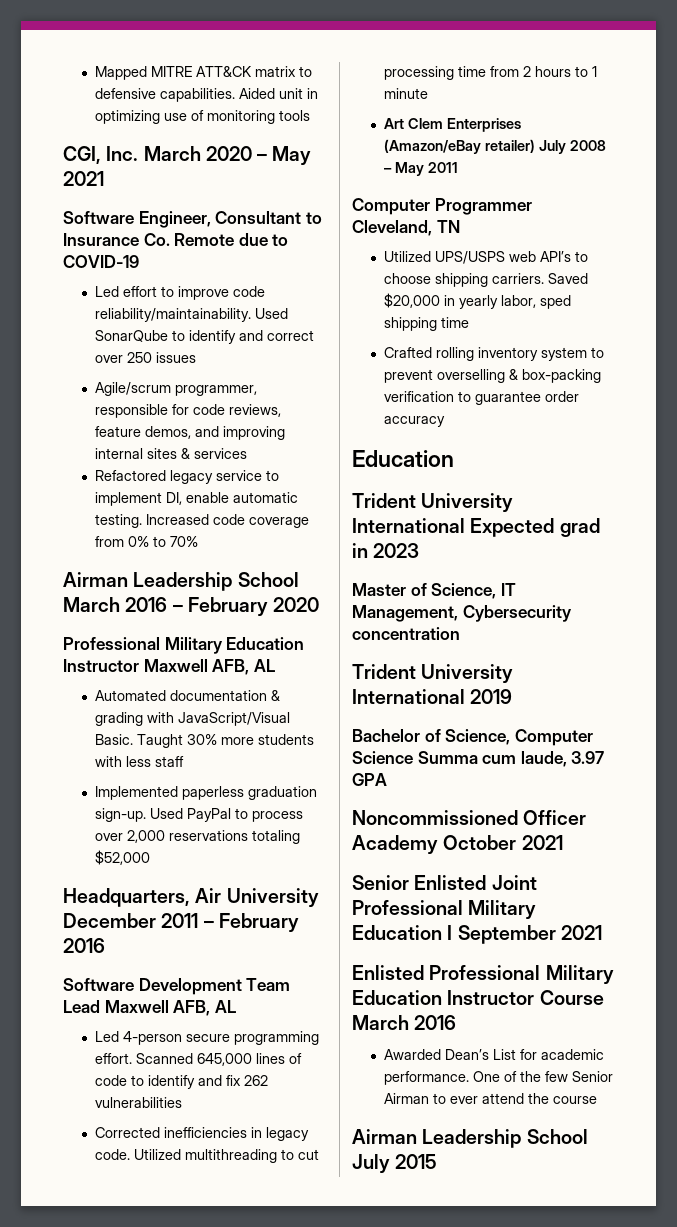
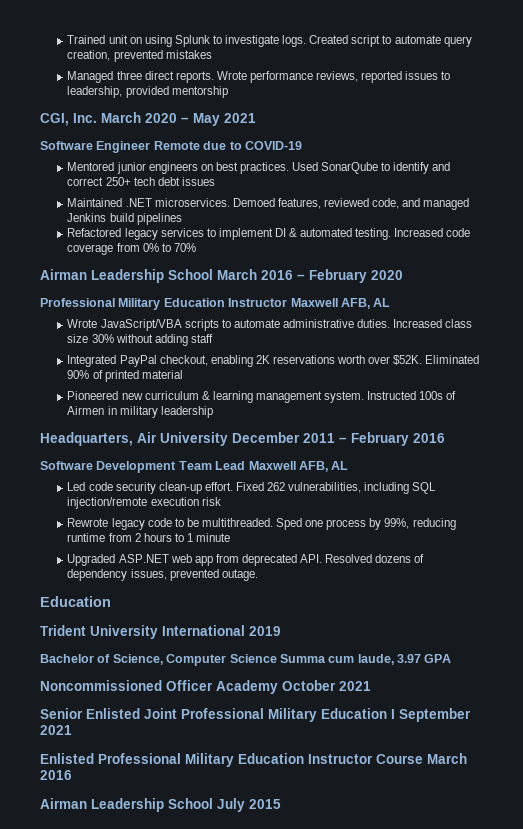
- Mapped MITRE ATT&CK matrix to defensive capabilities. Aided unit in optimizing use of monitoring tools
+ Trained unit on using Splunk to investigate logs. Created script to automate query creation, prevented mistakes
+ Managed three direct reports. Wrote performance reviews, reported issues to leadership, provided mentorship
- Software Engineer, Consultant to Insurance Co. Remote due to COVID-19
+ Software Engineer Remote due to COVID-19
- Led effort to improve code reliability/maintainability.
+ Mentored junior engineers on best practices.
- Used SonarQube to identify and correct over 250 issues
- Agile/scrum programmer, responsible for code reviews, feature demos, and improving internal sites & services
+ Used SonarQube to identify and correct 250+ tech debt issues
+ Maintained .NET microservices. Demoed features, reviewed code, and managed Jenkins build pipelines
- Refactored legacy service to implement DI, enable automatic testing.
+ Refactored legacy services to implement DI & automated testing.
- Automated documentation & grading with JavaScript/Visual Basic. Taught 30% more students with less staff
- Implemented paperless graduation sign-up. Used PayPal to process over 2,000 reservations totaling $52,000
+ Wrote JavaScript/VBA scripts to automate administrative duties. Increased class size 30% without adding staff
+ Integrated PayPal checkout, enabling 2K reservations worth over $52K. Eliminated 90% of printed material
+ Pioneered new curriculum & learning management system. Instructed 100s of Airmen in military leadership
- Led 4-person secure programming effort. Scanned 645,000 lines of code to identify and fix 262 vulnerabilities
- Corrected inefficiencies in legacy code. Utilized multithreading to cut processing time from 2 hours to 1 minute
+ Led code security clean-up effort. Fixed 262 vulnerabilities, including SQL injection/remote execution risk
+ Rewrote legacy code to be multithreaded. Sped one process by 99%, reducing runtime from 2 hours to 1 minute
- Art Clem Enterprises (Amazon/eBay retailer) July 2008 – May 2011
- Computer Programmer Cleveland, TN
- Utilized UPS/USPS web API’s to choose shipping carriers. Saved $20,000 in yearly labor, sped shipping time
- Crafted rolling inventory system to prevent overselling & box-packing verification to guarantee order accuracy
+ Upgraded ASP.NET web app from deprecated API. Resolved dozens of dependency issues, prevented outage.
  Education
- Trident University International Expected grad in 2023
- Master of Science, IT Management, Cybersecurity concentration
- Awarded Dean’s List for academic performance. One of the few Senior Airman to ever attend the course

